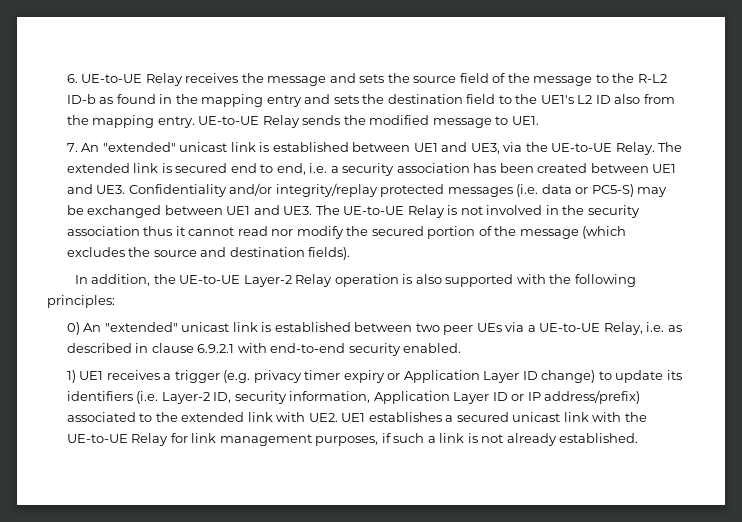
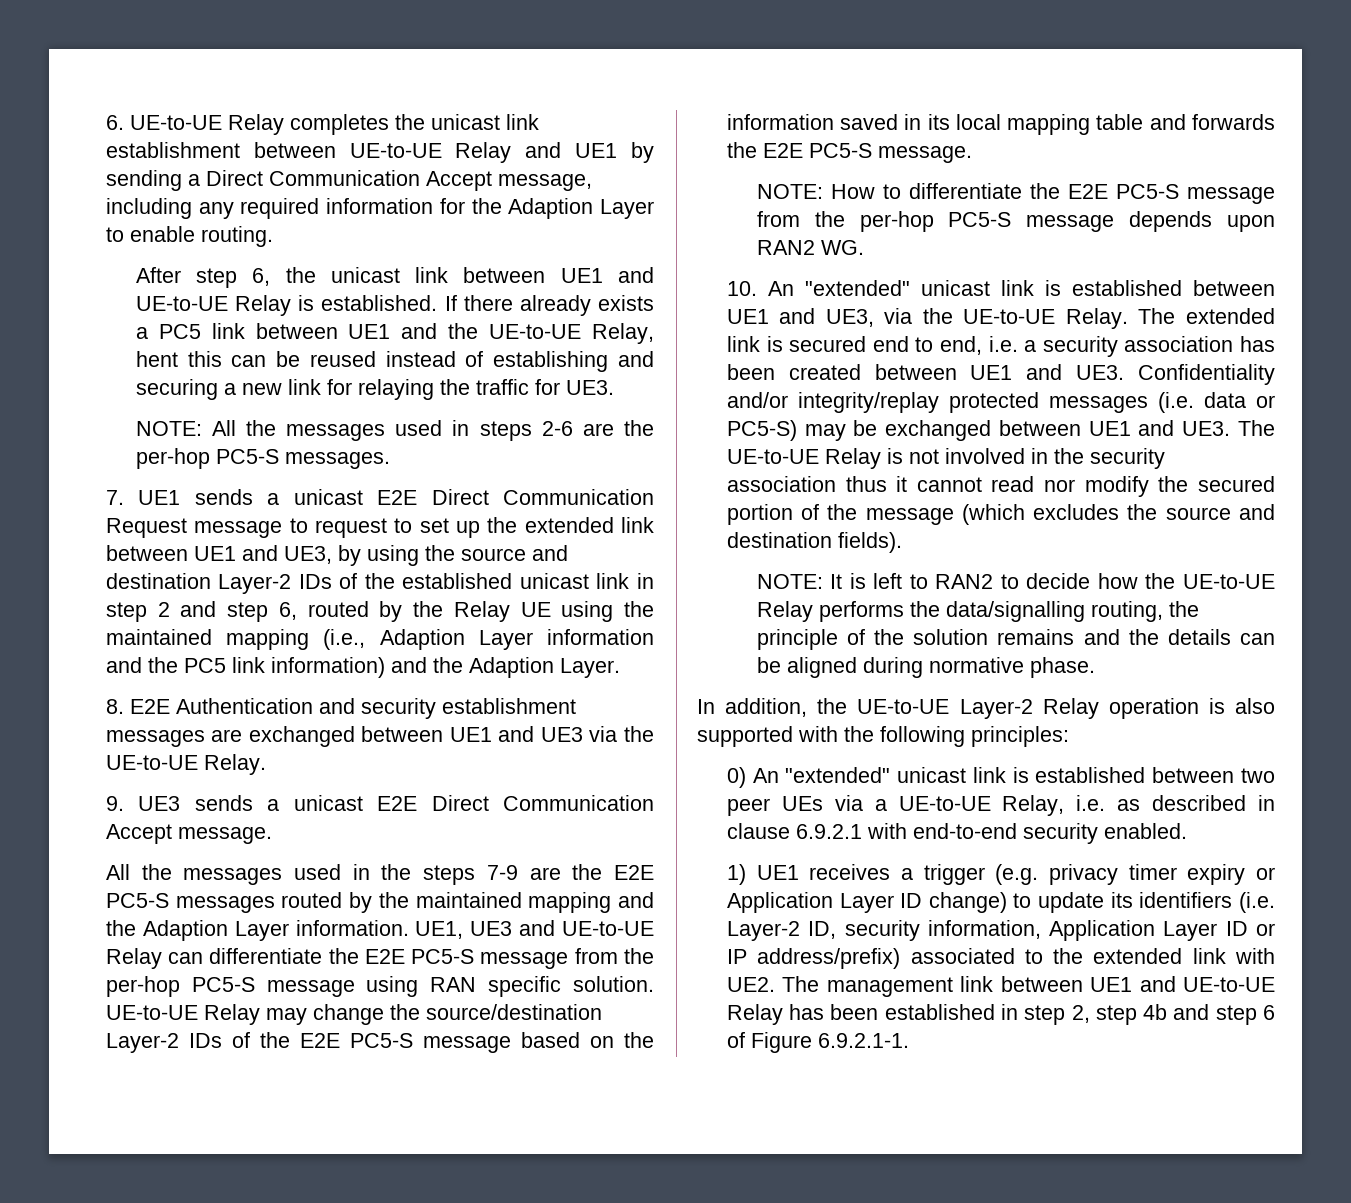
- 6. UE-to-UE Relay receives the message and sets the source field of the message to the R-L2 ID-b as found in the mapping entry and sets the destination field to the UE1's L2 ID also from the mapping entry. UE-to-UE Relay sends the modified message to UE1.
- 7. An "extended" unicast link is established between UE1 and UE3, via the UE-to-UE Relay.
+ 6. UE-to-UE Relay completes the unicast link establishment between UE-to-UE Relay and UE1 by sending a Direct Communication Accept message, including any required information for the Adaption Layer to enable routing.
+ After step 6, the unicast link between UE1 and UE-to-UE Relay is established. If there already exists a PC5 link between UE1 and the UE-to-UE Relay, hent this can be reused instead of establishing and securing a new link for relaying the traffic for UE3.
+ NOTE: All the messages used in steps 2-6 are the per-hop PC5-S messages.
+ 7. UE1 sends a unicast E2E Direct Communication Request message to request to set up the extended link between UE1 and UE3, by using the source and destination Layer-2 IDs of the established unicast link in step 2 and step 6, routed by the Relay UE using the maintained mapping (i.e., Adaption Layer information and the PC5 link information) and the Adaption Layer.
+ 8. E2E Authentication and security establishment messages are exchanged between UE1 and UE3 via the UE-to-UE Relay.
+ 9. UE3 sends a unicast E2E Direct Communication Accept message.
+ All the messages used in the steps 7-9 are the E2E PC5-S messages routed by the maintained mapping and the Adaption Layer information. UE1, UE3 and UE-to-UE Relay can differentiate the E2E PC5-S message from the per-hop PC5-S message using RAN specific solution. UE-to-UE Relay may change the source/destination Layer-2 IDs of the E2E PC5-S message based on the information saved in its local mapping table and forwards the E2E PC5-S message.
+ NOTE: How to differentiate the E2E PC5-S message from the per-hop PC5-S message depends upon RAN2 WG.
+ 10. An "extended" unicast link is established between UE1 and UE3, via the UE-to-UE Relay.
+ NOTE: It is left to RAN2 to decide how the UE-to-UE Relay performs the data/signalling routing, the principle of the solution remains and the details can be aligned during normative phase.
- 1) UE1 receives a trigger (e.g. privacy timer expiry or Application Layer ID change) to update its identifiers (i.e. Layer-2 ID, security information, Application Layer ID or IP address/prefix) associated to the extended link with UE2. UE1 establishes a secured unicast link with the UE-to-UE Relay for link management purposes, if such a link is not already established.
+ 1) UE1 receives a trigger (e.g. privacy timer expiry or Application Layer ID change) to update its identifiers (i.e. Layer-2 ID, security information, Application Layer ID or IP address/prefix) associated to the extended link with UE2. The management link between UE1 and UE-to-UE Relay has been established in step 2, step 4b and step 6 of Figure 6.9.2.1-1.

